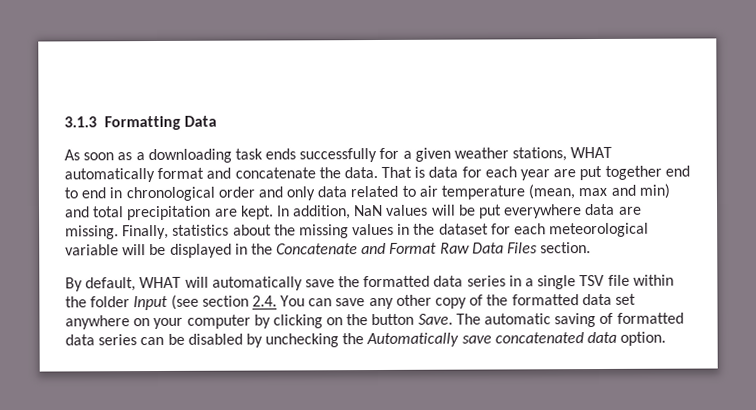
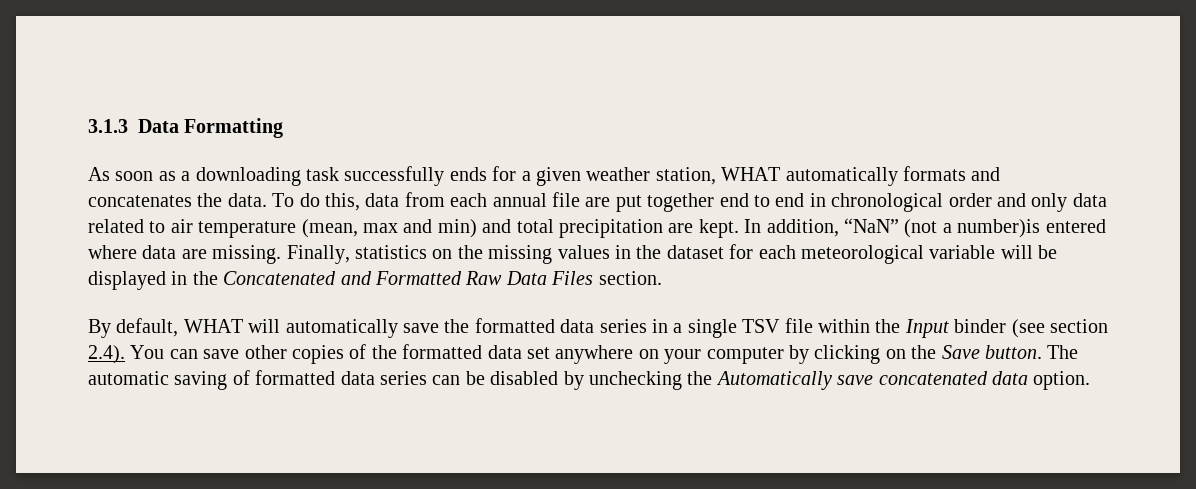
- 3.1.3 Formatting Data
+ 3.1.3 Data Formatting
- As soon as a downloading task ends successfully for a given weather stations, WHAT automatically format and concatenate the data. That is data for each year are put together end to end in chronological order and only data related to air temperature (mean, max and min) and total precipitation are kept.
+ As soon as a downloading task successfully ends for a given weather station, WHAT automatically formats and concatenates the data. To do this, data from each annual file are put together end to end in chronological order and only data related to air temperature (mean, max and min) and total precipitation are kept.
- In addition, NaN values will be put everywhere data are missing.
+ In addition, “NaN” (not a number)is entered where data are missing.
- Finally, statistics about the missing values in the dataset for each meteorological variable will be displayed in the Concatenate and Format Raw Data Files section.
+ Finally, statistics on the missing values in the dataset for each meteorological variable will be displayed in the Concatenated and Formatted Raw Data Files section.
- By default, WHAT will automatically save the formatted data series in a single TSV file within the folder Input (see section 2.4. You can save any other copy of the formatted data set anywhere on your computer by clicking on the button Save.
+ By default, WHAT will automatically save the formatted data series in a single TSV file within the Input binder (see section 2.4). You can save other copies of the formatted data set anywhere on your computer by clicking on the Save button.

